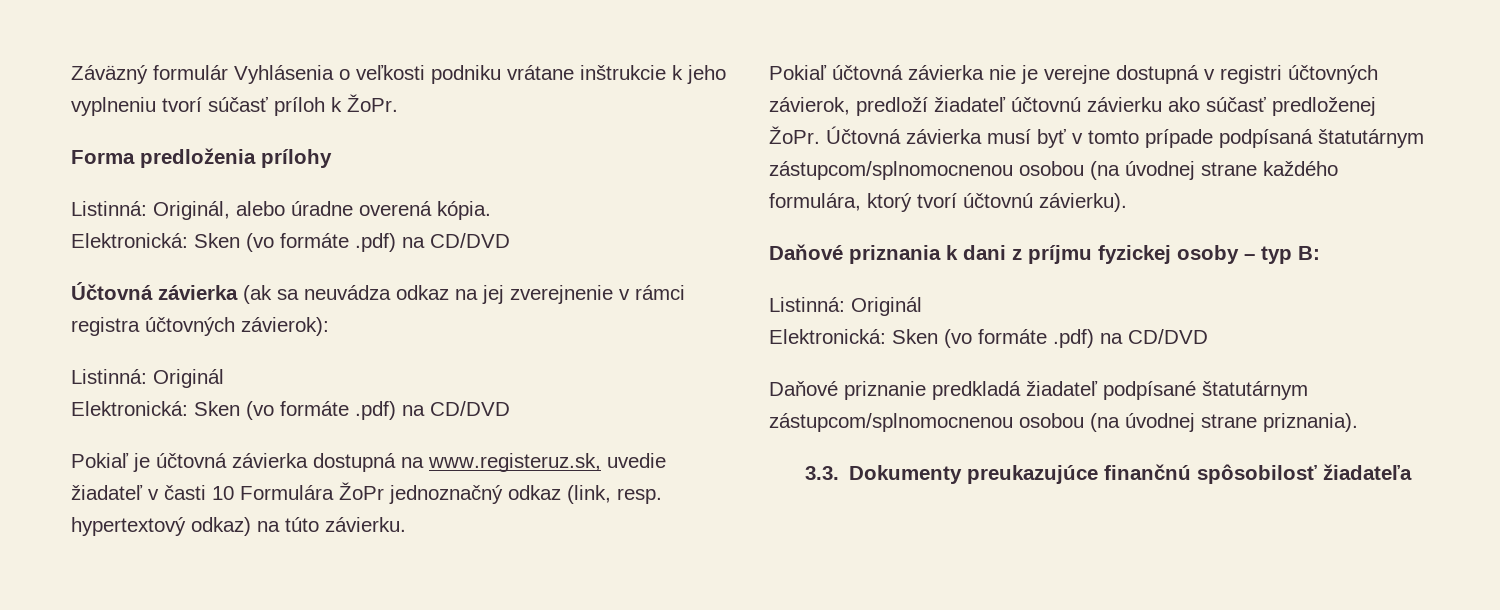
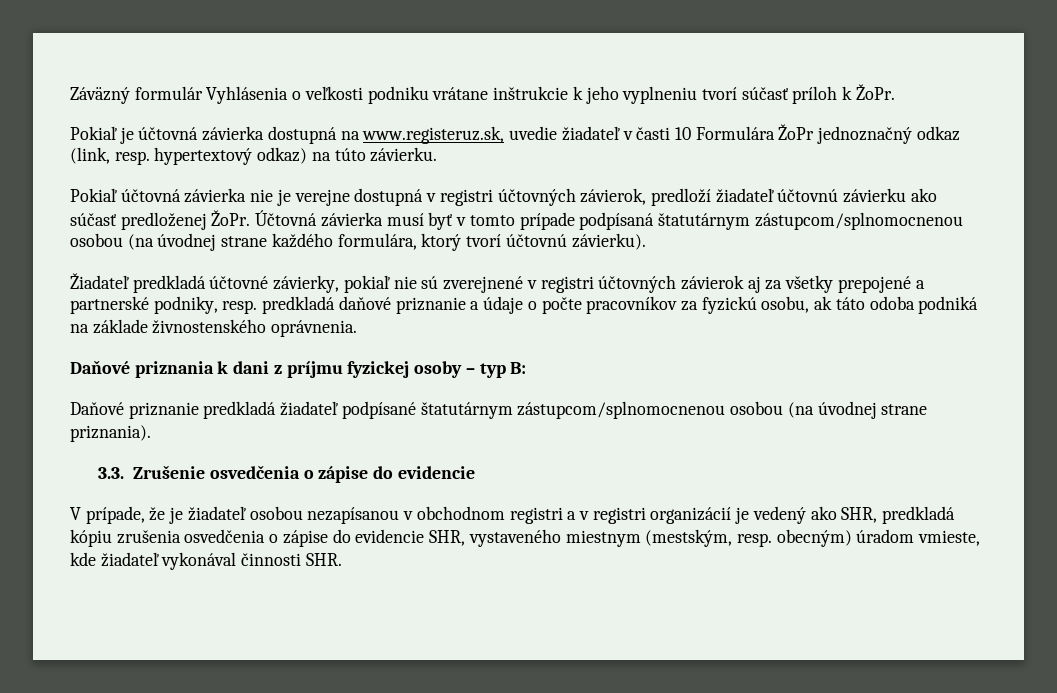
- Forma predloženia prílohy
- Listinná: Originál, alebo úradne overená kópia.
- Elektronická: Sken (vo formáte .pdf) na CD/DVD
- Účtovná závierka (ak sa neuvádza odkaz na jej zverejnenie v rámci registra účtovných závierok):
- Listinná: Originál
- Elektronická: Sken (vo formáte .pdf) na CD/DVD
+ Žiadateľ predkladá účtovné závierky, pokiaľ nie sú zverejnené v registri účtovných závierok aj za všetky prepojené a partnerské podniky, resp. predkladá daňové priznanie a údaje o počte pracovníkov za fyzickú osobu, ak táto odoba podniká na základe živnostenského oprávnenia.
  Daňové priznania k dani z príjmu fyzickej osoby – typ B:
- Listinná: Originál
- Elektronická: Sken (vo formáte .pdf) na CD/DVD
- 3.3. Dokumenty preukazujúce finančnú spôsobilosť žiadateľa
+ 3.3. Zrušenie osvedčenia o zápise do evidencie
+ V prípade, že je žiadateľ osobou nezapísanou v obchodnom registri a v registri organizácií je vedený ako SHR, predkladá kópiu zrušenia osvedčenia o zápise do evidencie SHR, vystaveného miestnym (mestským, resp. obecným) úradom vmieste, kde žiadateľ vykonával činnosti SHR.

